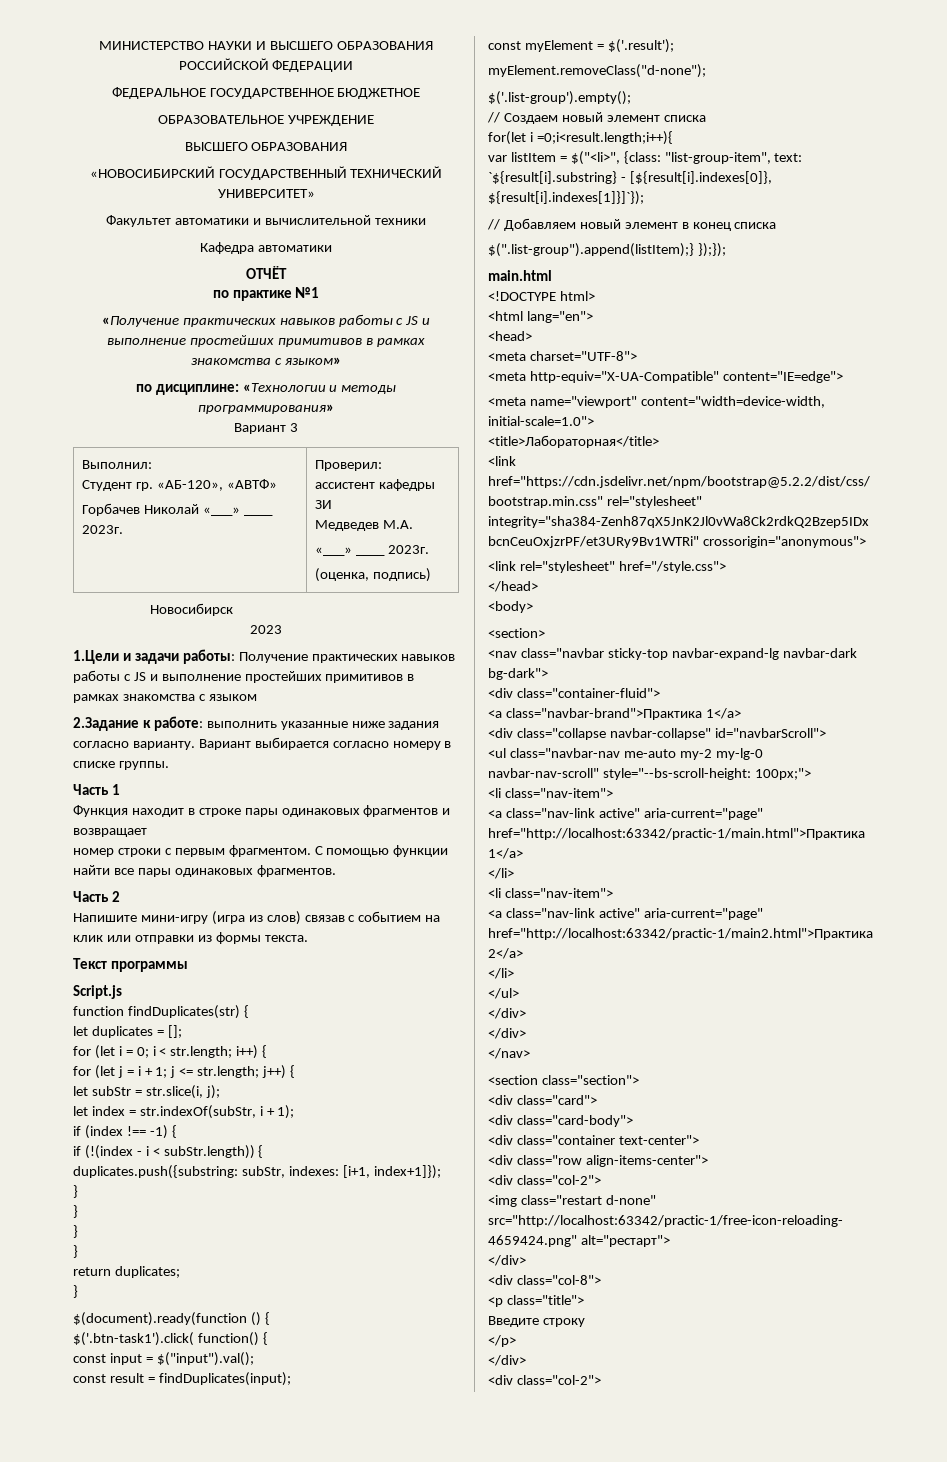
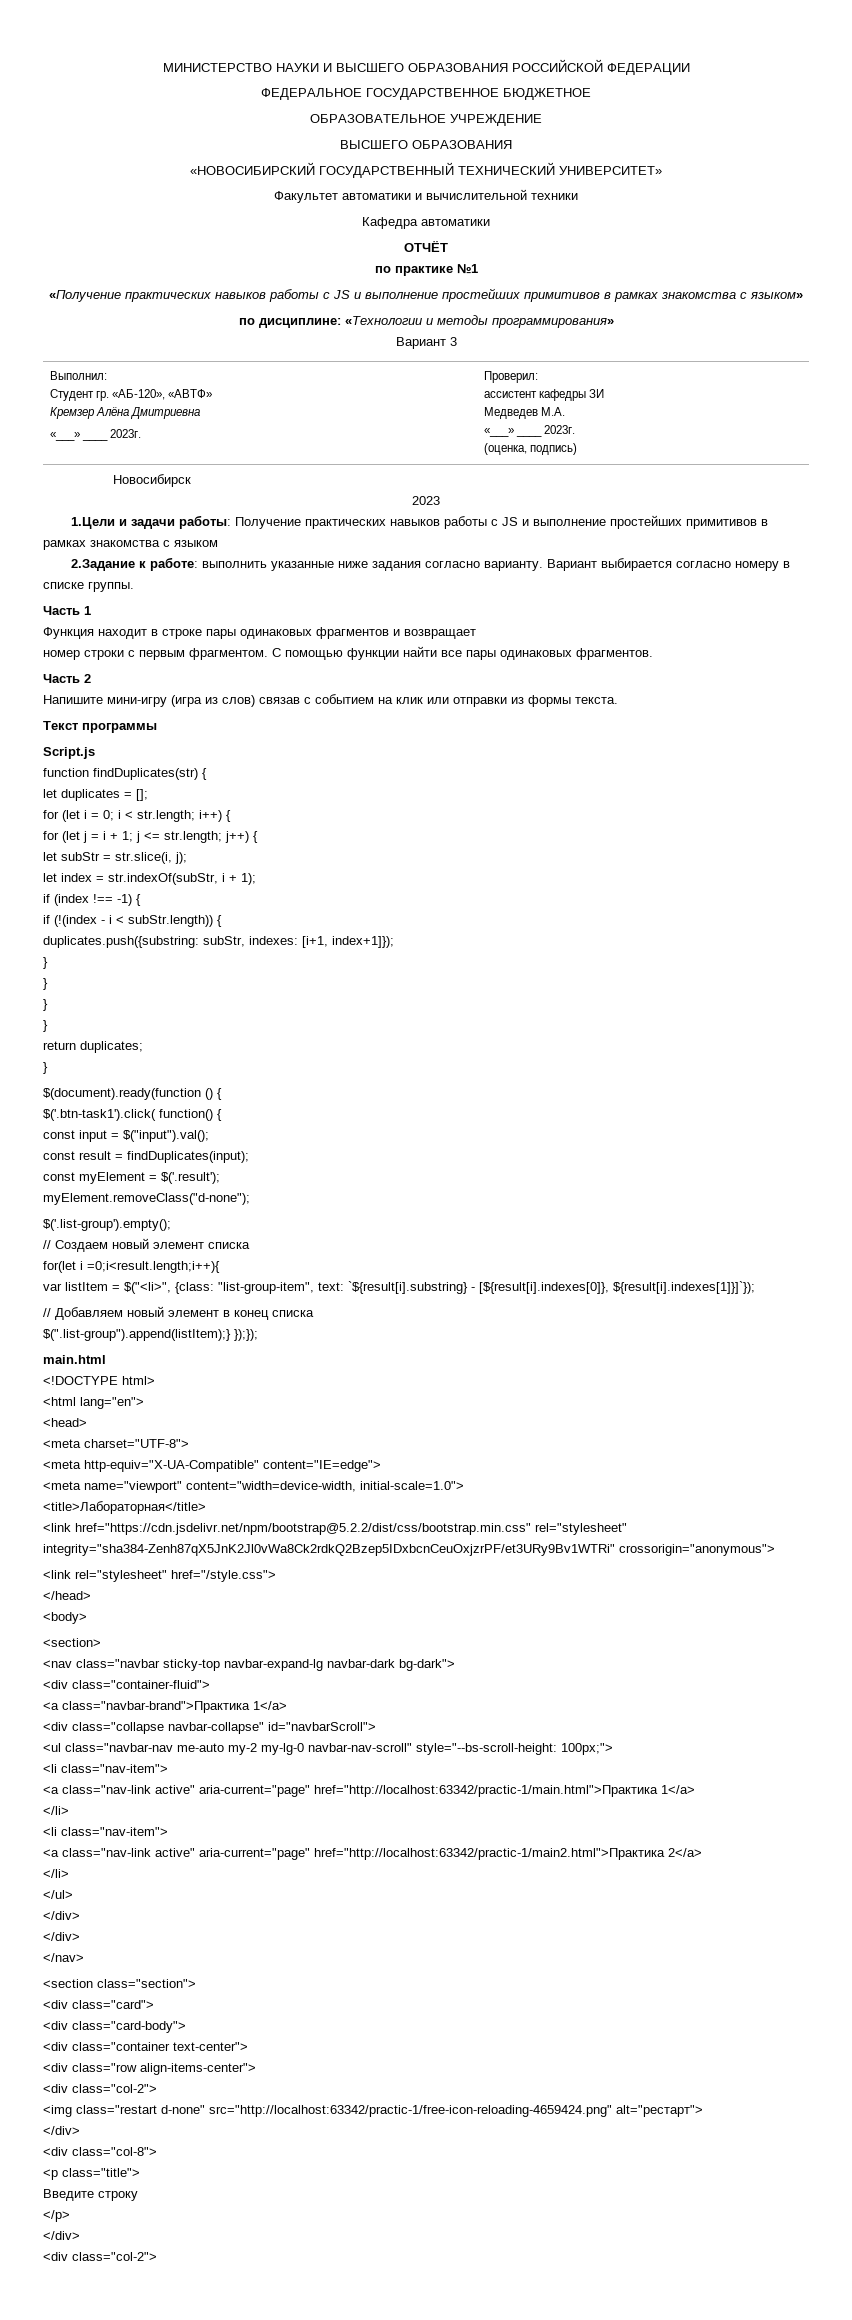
  Выполнил:
  Студент гр. «АБ-120», «АВТФ»
- Горбачев Николай «___» ____ 2023г. | Проверил:
+ Кремзер Алёна Дмитриевна
+ «___» ____ 2023г. | Проверил:

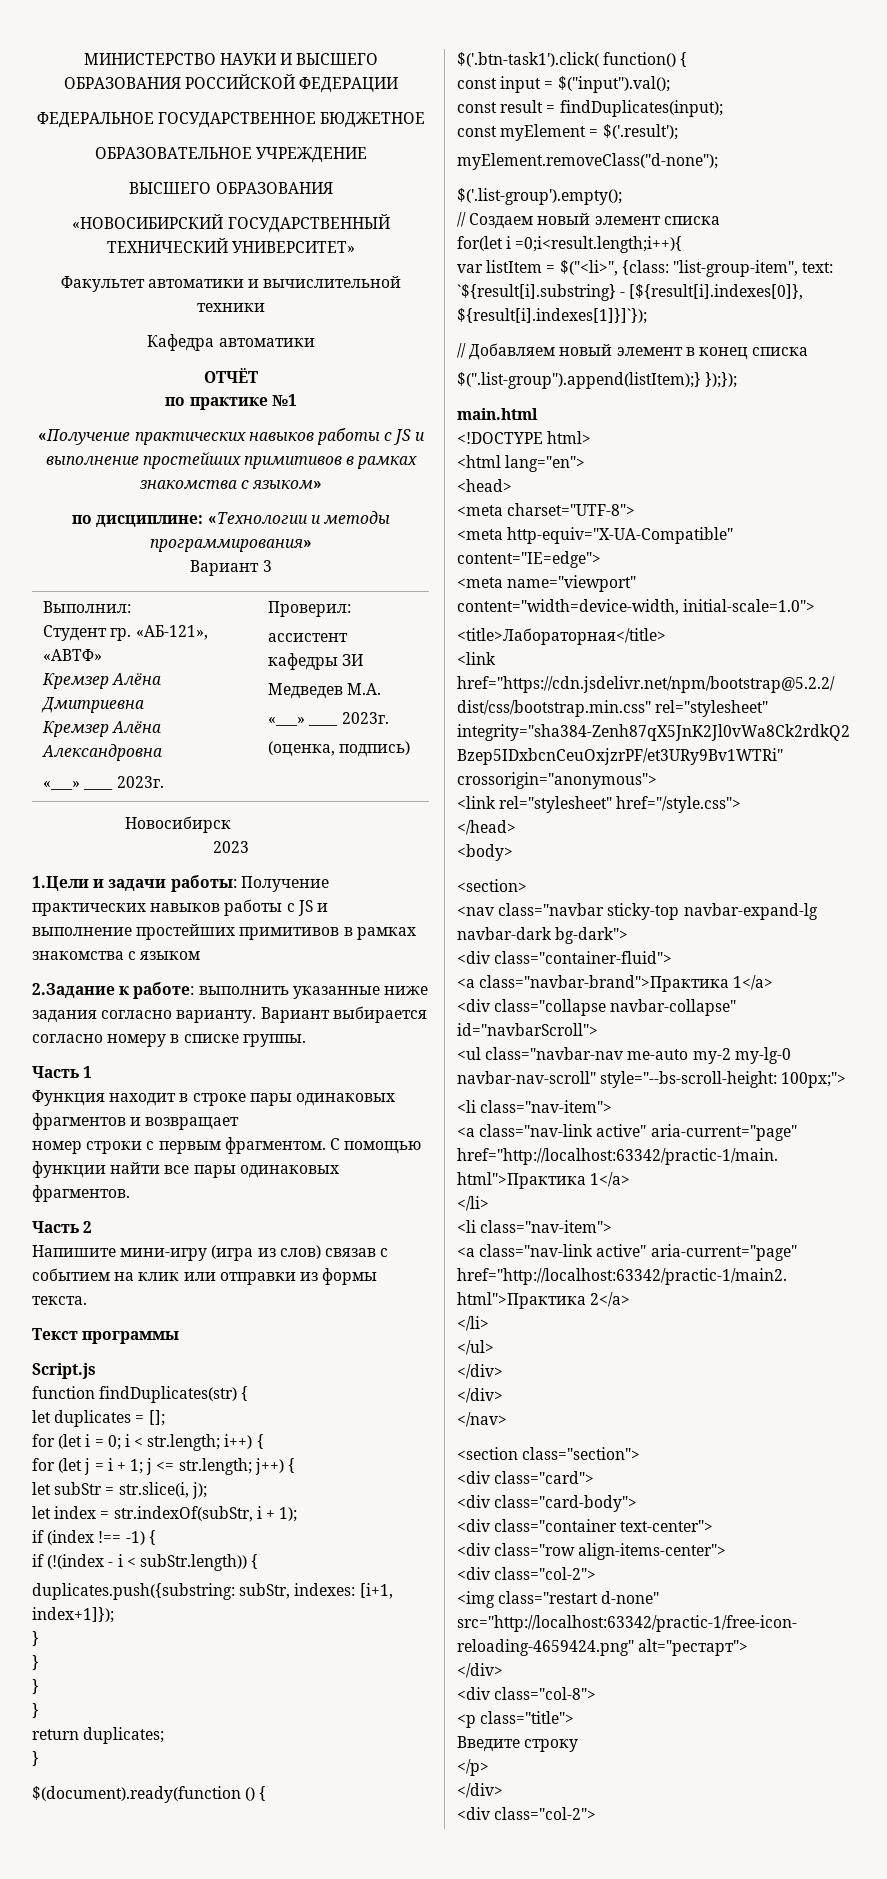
  Выполнил:
- Студент гр. «АБ-120», «АВТФ»
+ Студент гр. «АБ-121», «АВТФ»
  Кремзер Алёна Дмитриевна
+ Кремзер Алёна Александровна

